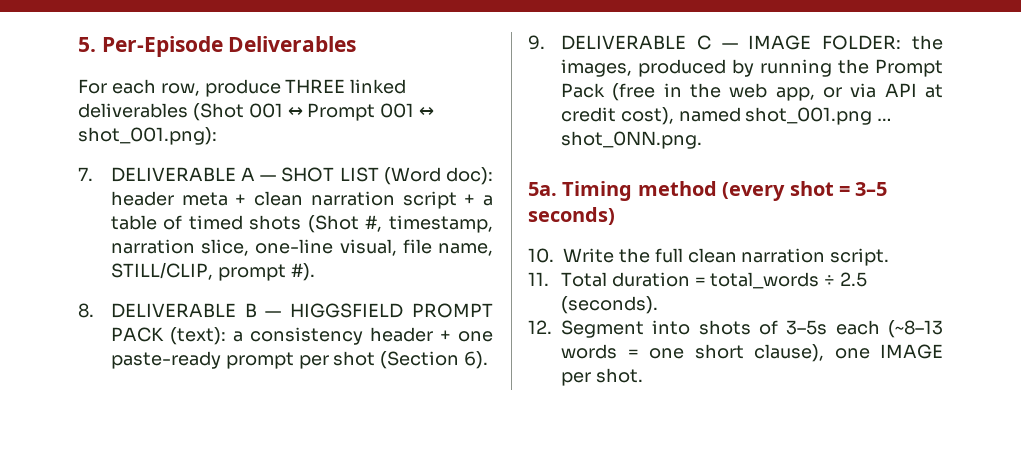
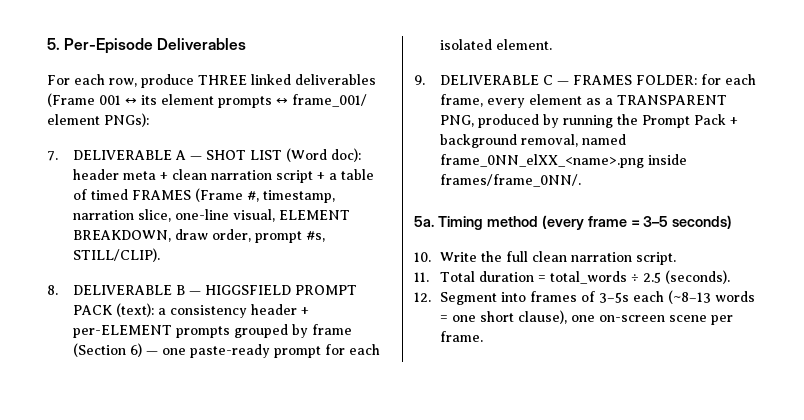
- For each row, produce THREE linked deliverables (Shot 001 ↔ Prompt 001 ↔ shot_001.png):
+ For each row, produce THREE linked deliverables (Frame 001 ↔ its element prompts ↔ frame_001/ element PNGs):
- 7. DELIVERABLE A — SHOT LIST (Word doc): header meta + clean narration script + a table of timed shots (Shot #, timestamp, narration slice, one-line visual, file name, STILL/CLIP, prompt #).
+ 7. DELIVERABLE A — SHOT LIST (Word doc): header meta + clean narration script + a table of timed FRAMES (Frame #, timestamp, narration slice, one-line visual, ELEMENT BREAKDOWN, draw order, prompt #s, STILL/CLIP).
- 8. DELIVERABLE B — HIGGSFIELD PROMPT PACK (text): a consistency header + one paste-ready prompt per shot (Section 6).
- 9. DELIVERABLE C — IMAGE FOLDER: the images, produced by running the Prompt Pack (free in the web app, or via API at credit cost), named shot_001.png … shot_0NN.png.
+ 8. DELIVERABLE B — HIGGSFIELD PROMPT PACK (text): a consistency header + per-ELEMENT prompts grouped by frame (Section 6) — one paste-ready prompt for each isolated element.
+ 9. DELIVERABLE C — FRAMES FOLDER: for each frame, every element as a TRANSPARENT PNG, produced by running the Prompt Pack + background removal, named frame_0NN_elXX_<name>.png inside frames/frame_0NN/.
- Timing method (every shot = 3–5 seconds)
+ Timing method (every frame = 3–5 seconds)
- 12. Segment into shots of 3–5s each (~8–13 words = one short clause), one IMAGE per shot.
+ 12. Segment into frames of 3–5s each (~8–13 words = one short clause), one on-screen scene per frame.

